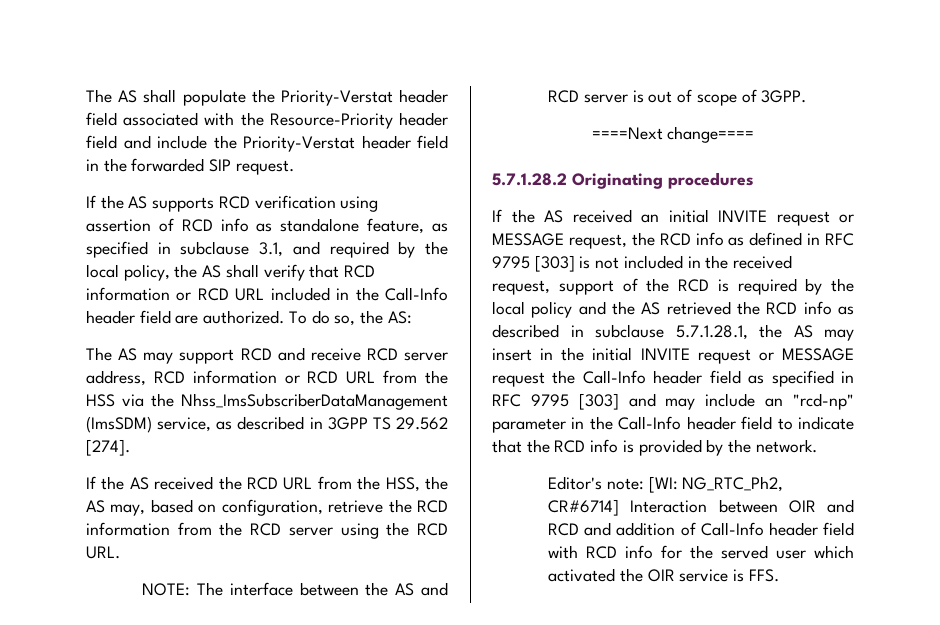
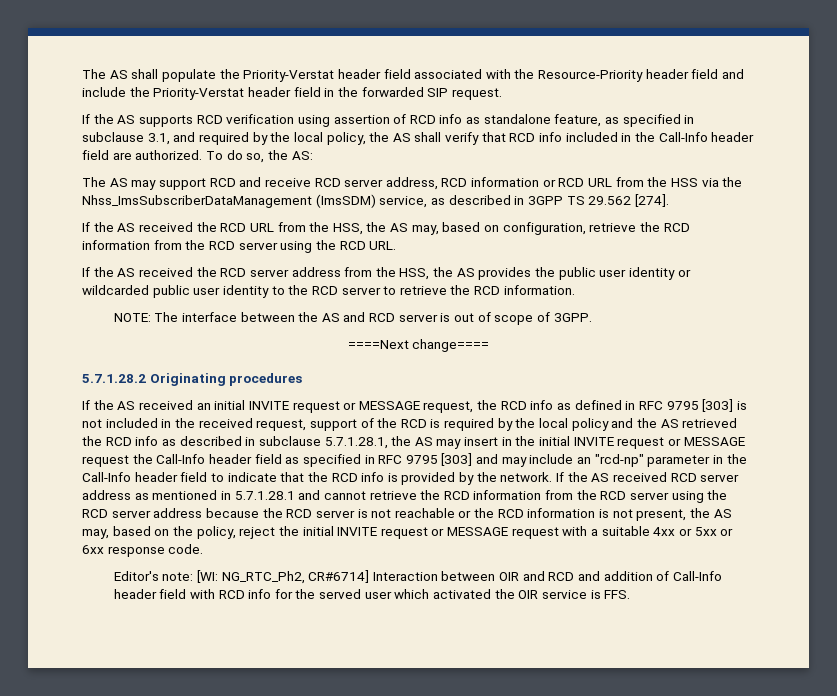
- If the AS supports RCD verification using assertion of RCD info as standalone feature, as specified in subclause 3.1, and required by the local policy, the AS shall verify that RCD information or RCD URL included in the Call-Info header field are authorized.
+ If the AS supports RCD verification using assertion of RCD info as standalone feature, as specified in subclause 3.1, and required by the local policy, the AS shall verify that RCD info included in the Call-Info header field are authorized.
+ If the AS received the RCD server address from the HSS, the AS provides the public user identity or wildcarded public user identity to the RCD server to retrieve the RCD information.
+ If the AS received RCD server address as mentioned in 5.7.1.28.1 and cannot retrieve the RCD information from the RCD server using the RCD server address because the RCD server is not reachable or the RCD information is not present, the AS may, based on the policy, reject the initial INVITE request or MESSAGE request with a suitable 4xx or 5xx or 6xx response code.

